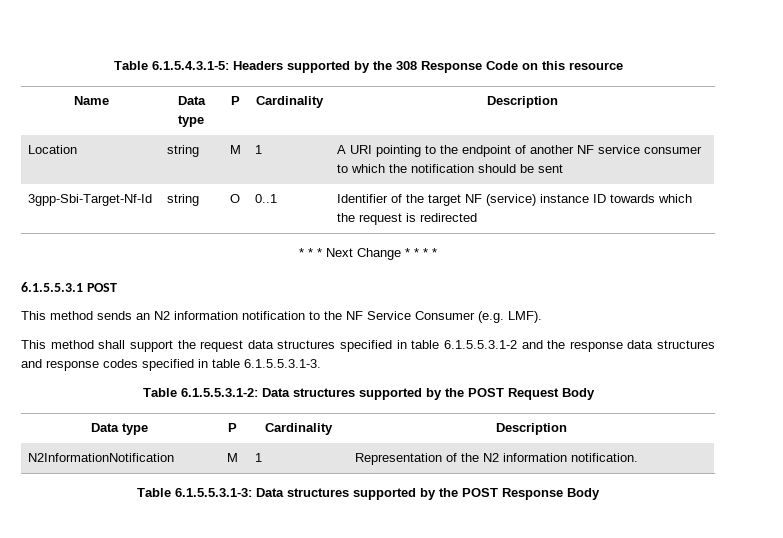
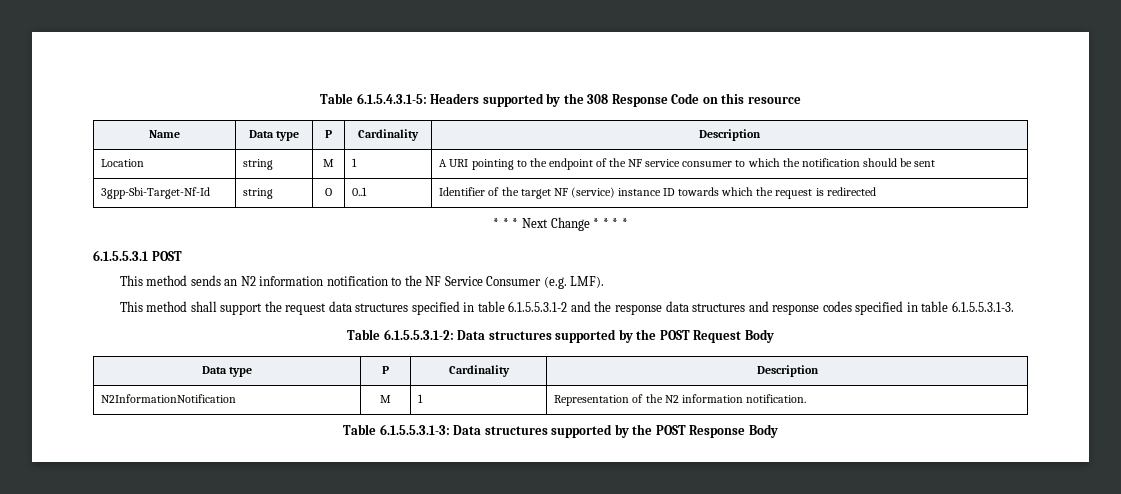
- Location | string | M | 1 | A URI pointing to the endpoint of another NF service consumer to which the notification should be sent
+ Location | string | M | 1 | A URI pointing to the endpoint of the NF service consumer to which the notification should be sent

